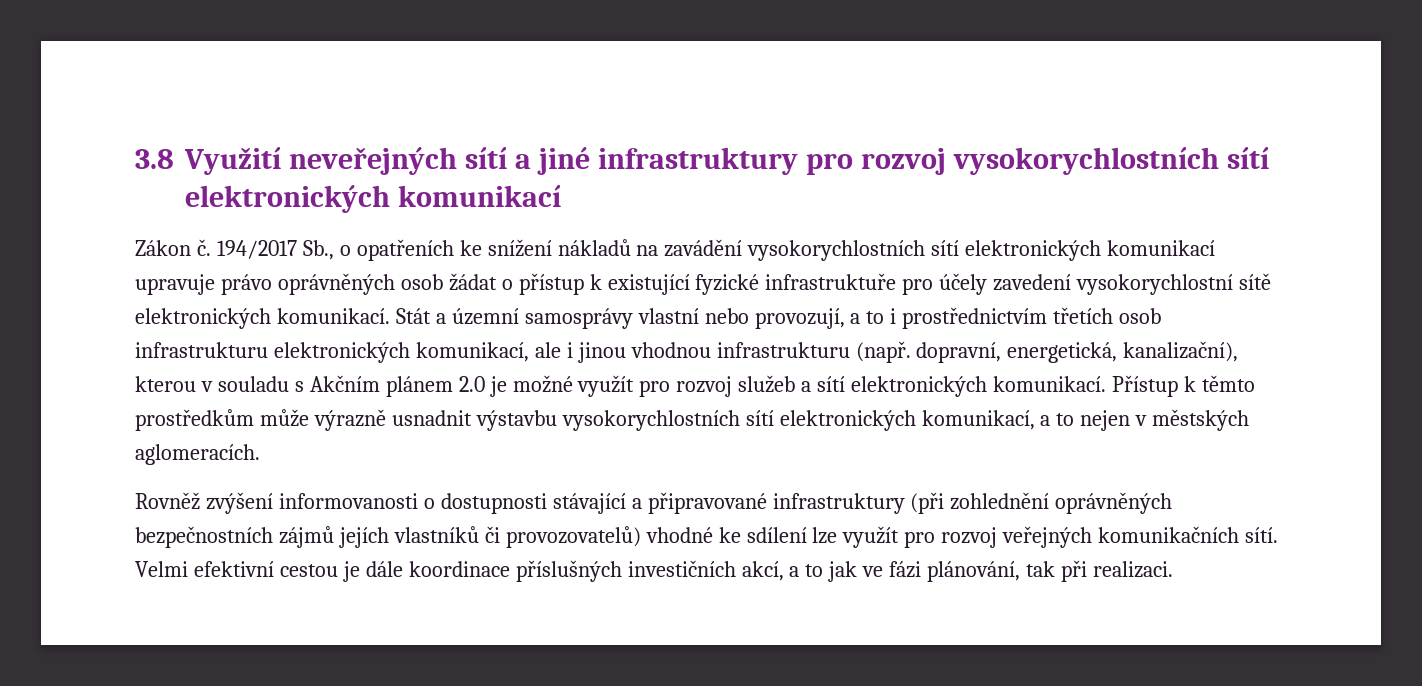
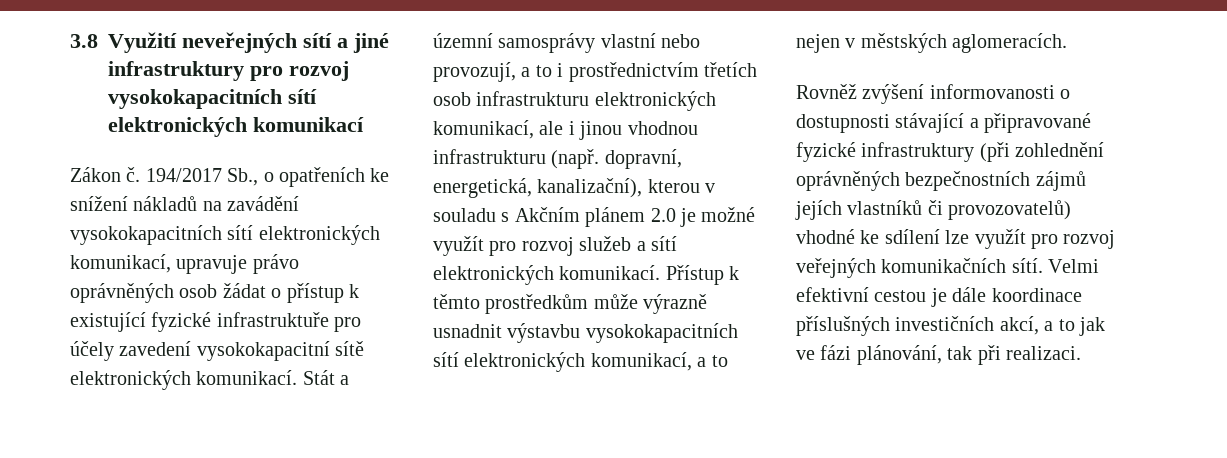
- 3.8 Využití neveřejných sítí a jiné infrastruktury pro rozvoj vysokorychlostních sítí elektronických komunikací
+ 3.8 Využití neveřejných sítí a jiné infrastruktury pro rozvoj vysokokapacitních sítí elektronických komunikací
- 194/2017 Sb., o opatřeních ke snížení nákladů na zavádění vysokorychlostních sítí elektronických komunikací upravuje právo oprávněných osob žádat o přístup k existující fyzické infrastruktuře pro účely zavedení vysokorychlostní sítě elektronických komunikací.
+ 194/2017 Sb., o opatřeních ke snížení nákladů na zavádění vysokokapacitních sítí elektronických komunikací, upravuje právo oprávněných osob žádat o přístup k existující fyzické infrastruktuře pro účely zavedení vysokokapacitní sítě elektronických komunikací.
- Přístup k těmto prostředkům může výrazně usnadnit výstavbu vysokorychlostních sítí elektronických komunikací, a to nejen v městských aglomeracích.
+ Přístup k těmto prostředkům může výrazně usnadnit výstavbu vysokokapacitních sítí elektronických komunikací, a to nejen v městských aglomeracích.
- Rovněž zvýšení informovanosti o dostupnosti stávající a připravované infrastruktury (při zohlednění oprávněných bezpečnostních zájmů jejích vlastníků či provozovatelů) vhodné ke sdílení lze využít pro rozvoj veřejných komunikačních sítí.
+ Rovněž zvýšení informovanosti o dostupnosti stávající a připravované fyzické infrastruktury (při zohlednění oprávněných bezpečnostních zájmů jejích vlastníků či provozovatelů) vhodné ke sdílení lze využít pro rozvoj veřejných komunikačních sítí.

